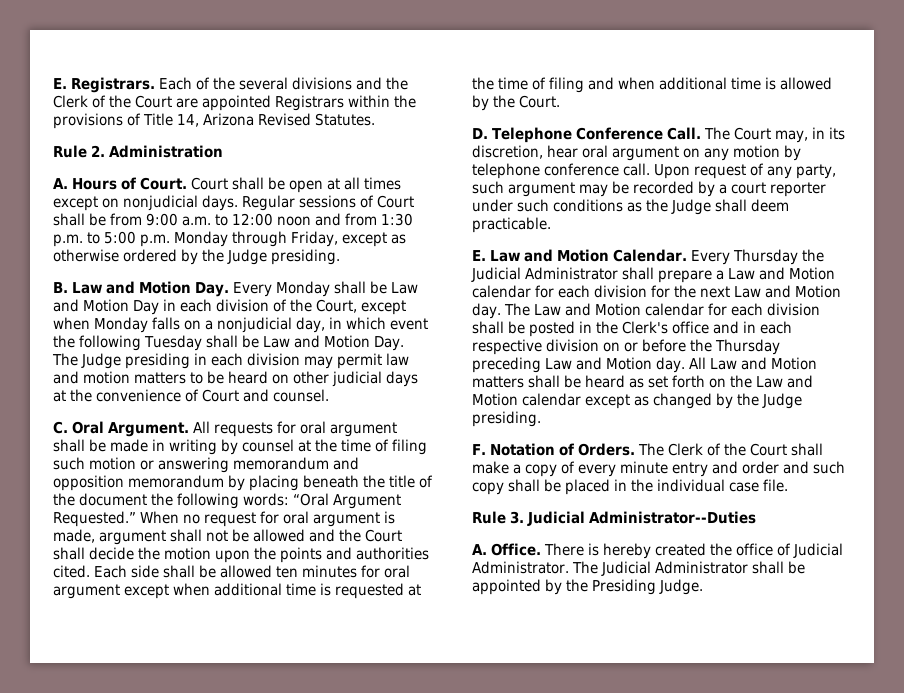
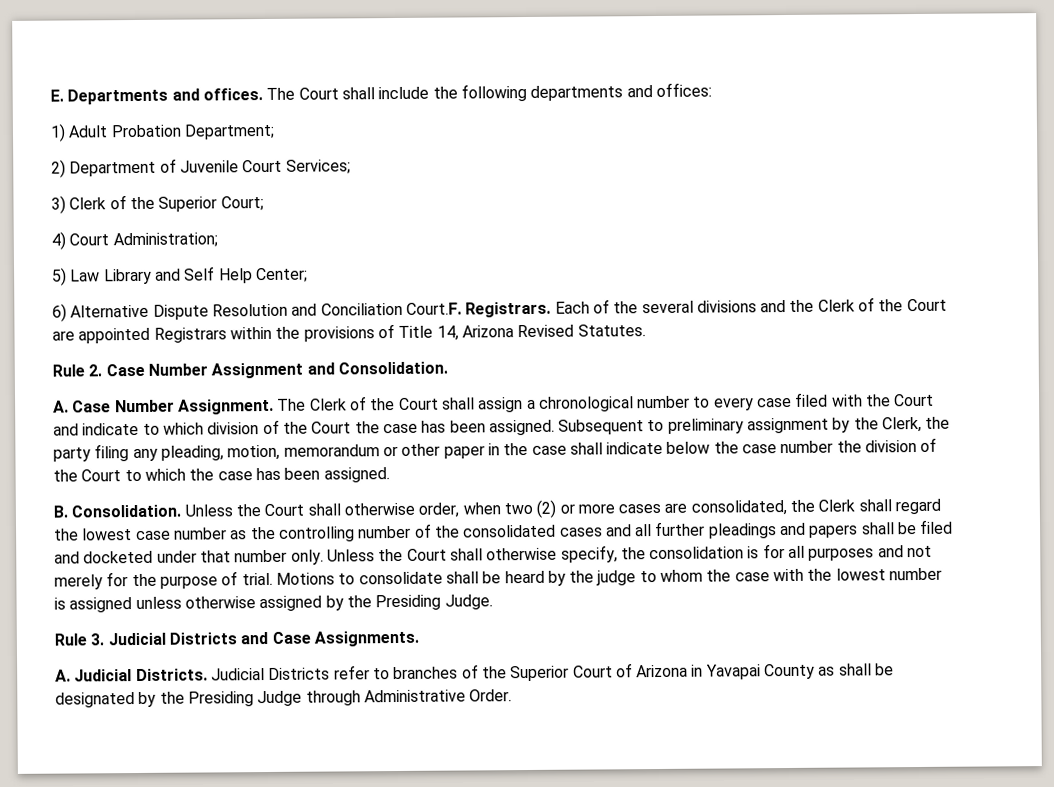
- E. Registrars.
+ E. Departments and offices. The Court shall include the following departments and offices:
+ 1) Adult Probation Department;
+ 2) Department of Juvenile Court Services;
+ 3) Clerk of the Superior Court;
+ 4) Court Administration;
+ 5) Law Library and Self Help Center;
+ 6) Alternative Dispute Resolution and Conciliation Court.F. Registrars.
- Rule 2. Administration
- A. Hours of Court. Court shall be open at all times except on nonjudicial days. Regular sessions of Court shall be from 9:00 a.m. to 12:00 noon and from 1:30 p.m. to 5:00 p.m. Monday through Friday, except as otherwise ordered by the Judge presiding.
- B. Law and Motion Day. Every Monday shall be Law and Motion Day in each division of the Court, except when Monday falls on a nonjudicial day, in which event the following Tuesday shall be Law and Motion Day. The Judge presiding in each division may permit law and motion matters to be heard on other judicial days at the convenience of Court and counsel.
- C. Oral Argument. All requests for oral argument shall be made in writing by counsel at the time of filing such motion or answering memorandum and opposition memorandum by placing beneath the title of the document the following words: “Oral Argument Requested.” When no request for oral argument is made, argument shall not be allowed and the Court shall decide the motion upon the points and authorities cited. Each side shall be allowed ten minutes for oral argument except when additional time is requested at the time of filing and when additional time is allowed by the Court.
- D. Telephone Conference Call. The Court may, in its discretion, hear oral argument on any motion by telephone conference call. Upon request of any party, such argument may be recorded by a court reporter under such conditions as the Judge shall deem practicable.
- E. Law and Motion Calendar. Every Thursday the Judicial Administrator shall prepare a Law and Motion calendar for each division for the next Law and Motion day. The Law and Motion calendar for each division shall be posted in the Clerk's office and in each respective division on or before the Thursday preceding Law and Motion day. All Law and Motion matters shall be heard as set forth on the Law and Motion calendar except as changed by the Judge presiding.
- F. Notation of Orders.
+ Rule 2. Case Number Assignment and Consolidation.
+ A. Case Number Assignment.
- The Clerk of the Court shall make a copy of every minute entry and order and such copy shall be placed in the individual case file.
- Rule 3. Judicial Administrator--Duties
- A. Office. There is hereby created the office of Judicial Administrator. The Judicial Administrator shall be appointed by the Presiding Judge.
+ The Clerk of the Court shall assign a chronological number to every case filed with the Court and indicate to which division of the Court the case has been assigned. Subsequent to preliminary assignment by the Clerk, the party filing any pleading, motion, memorandum or other paper in the case shall indicate below the case number the division of the Court to which the case has been assigned.
+ B. Consolidation. Unless the Court shall otherwise order, when two (2) or more cases are consolidated, the Clerk shall regard the lowest case number as the controlling number of the consolidated cases and all further pleadings and papers shall be filed and docketed under that number only. Unless the Court shall otherwise specify, the consolidation is for all purposes and not merely for the purpose of trial. Motions to consolidate shall be heard by the judge to whom the case with the lowest number is assigned unless otherwise assigned by the Presiding Judge.
+ Rule 3. Judicial Districts and Case Assignments.
+ A. Judicial Districts. Judicial Districts refer to branches of the Superior Court of Arizona in Yavapai County as shall be designated by the Presiding Judge through Administrative Order.

